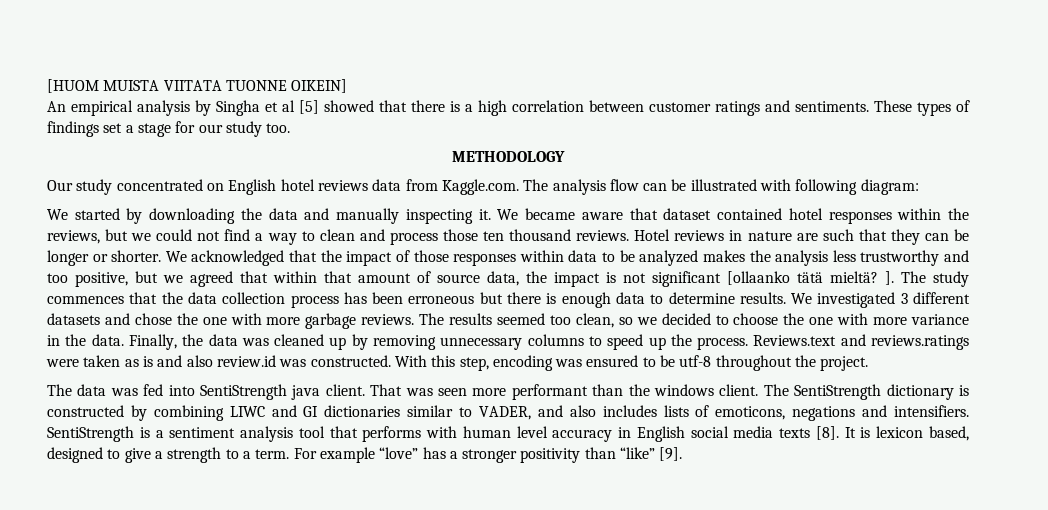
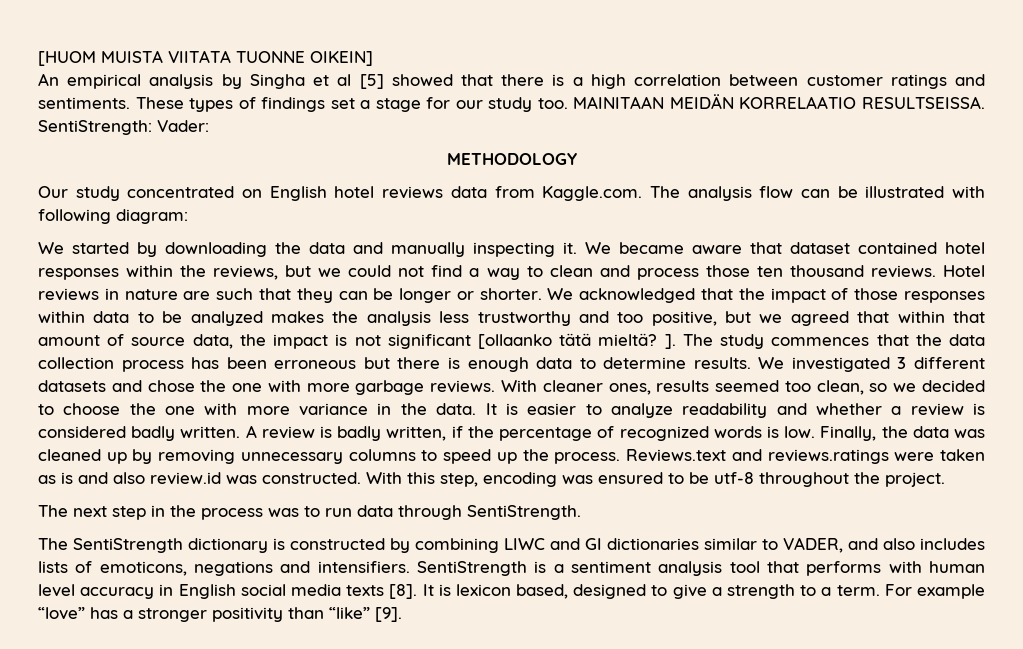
+ MAINITAAN MEIDÄN KORRELAATIO RESULTSEISSA. SentiStrength: Vader:
- The results seemed too clean, so we decided to choose the one with more variance in the data.
+ With cleaner ones, results seemed too clean, so we decided to choose the one with more variance in the data.
+ It is easier to analyze readability and whether a review is considered badly written. A review is badly written, if the percentage of recognized words is low.
- The data was fed into SentiStrength java client. That was seen more performant than the windows client. The SentiStrength dictionary is constructed by combining LIWC and GI dictionaries similar to VADER, and also includes lists of emoticons, negations and intensifiers.
+ The next step in the process was to run data through SentiStrength.
+ The SentiStrength dictionary is constructed by combining LIWC and GI dictionaries similar to VADER, and also includes lists of emoticons, negations and intensifiers.

